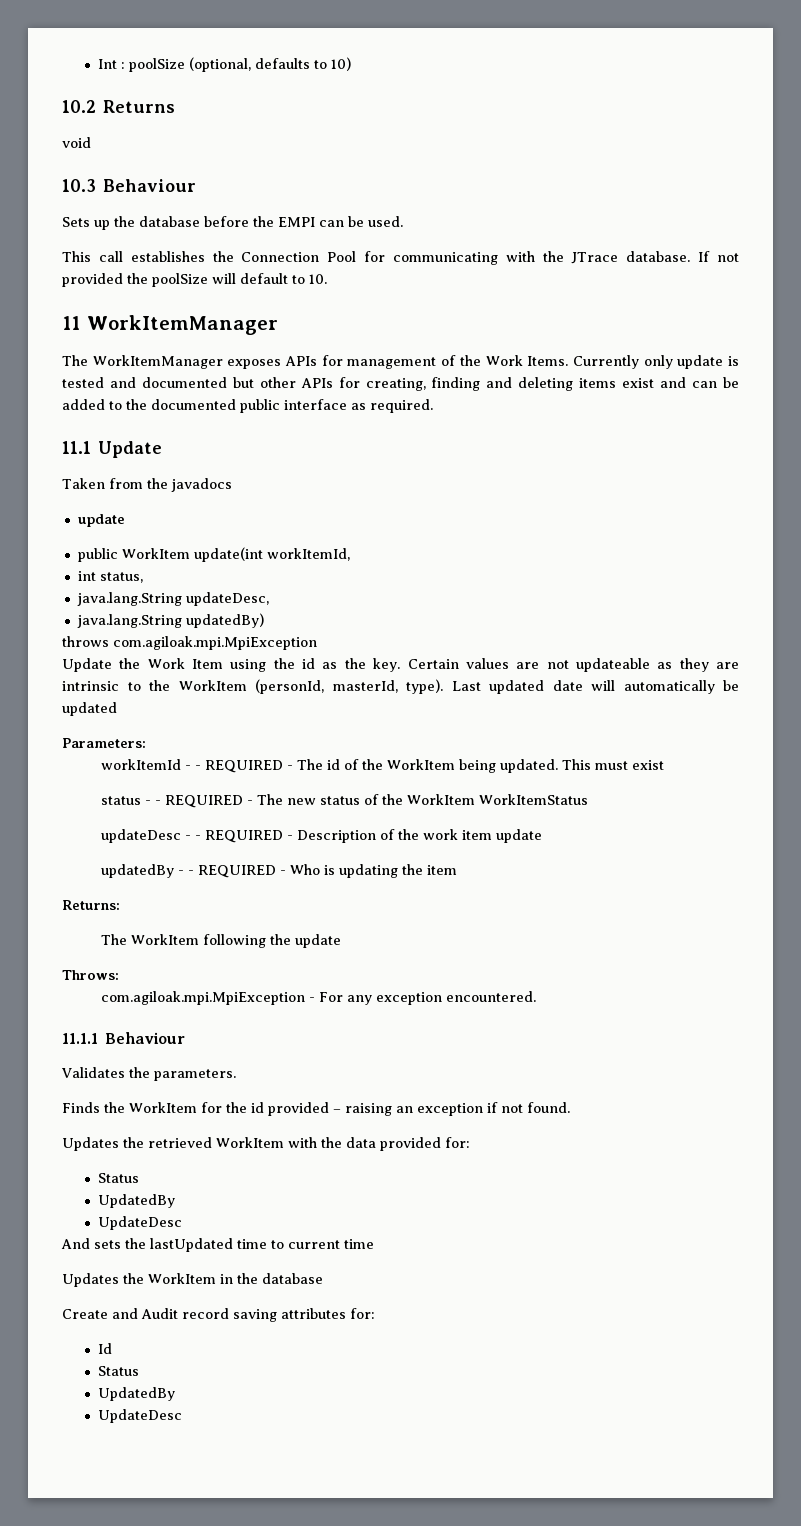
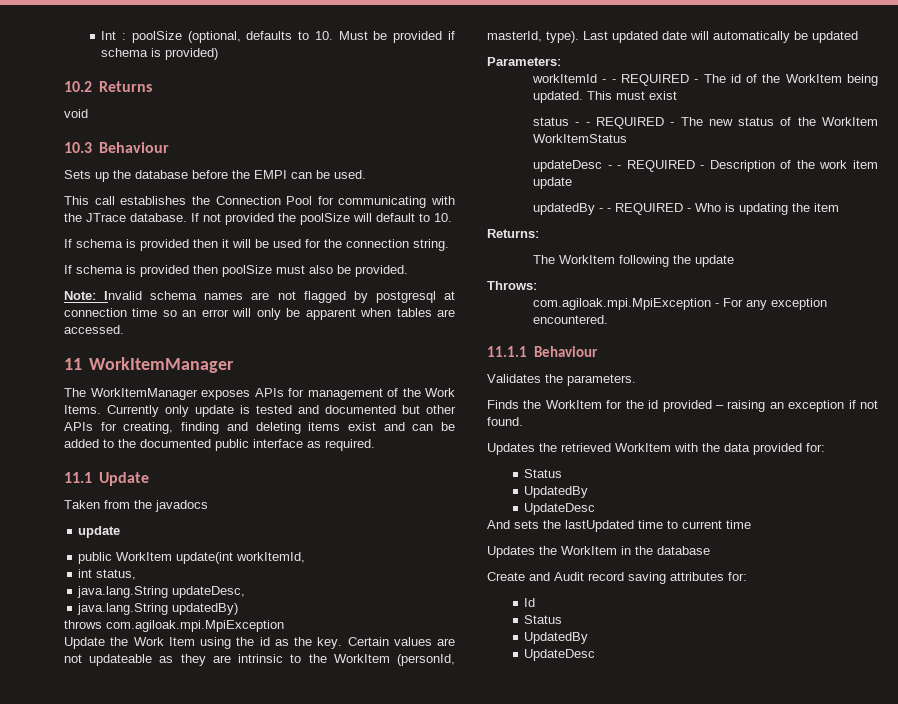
- Int : poolSize (optional, defaults to 10)
+ Int : poolSize (optional, defaults to 10. Must be provided if schema is provided)
+ If schema is provided then it will be used for the connection string.
+ If schema is provided then poolSize must also be provided.
+ Note: Invalid schema names are not flagged by postgresql at connection time so an error will only be apparent when tables are accessed.

